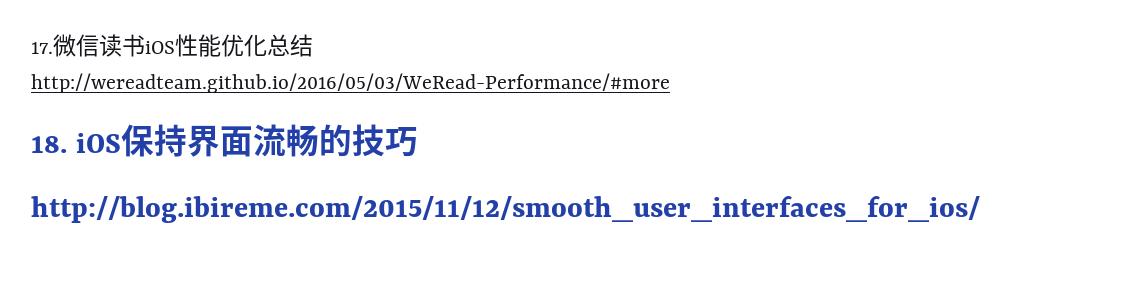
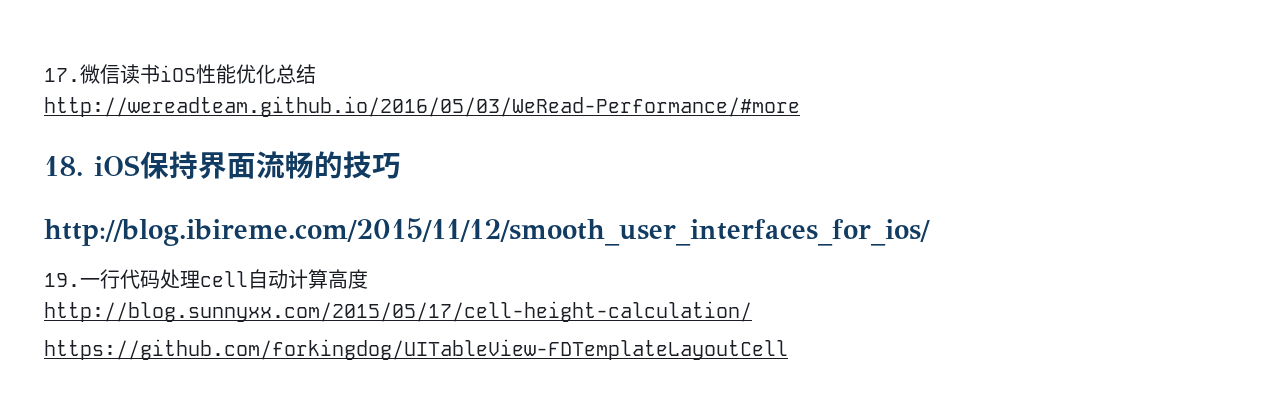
+ 19.一行代码处理cell自动计算高度
+ http://blog.sunnyxx.com/2015/05/17/cell-height-calculation/
+ https://github.com/forkingdog/UITableView-FDTemplateLayoutCell

